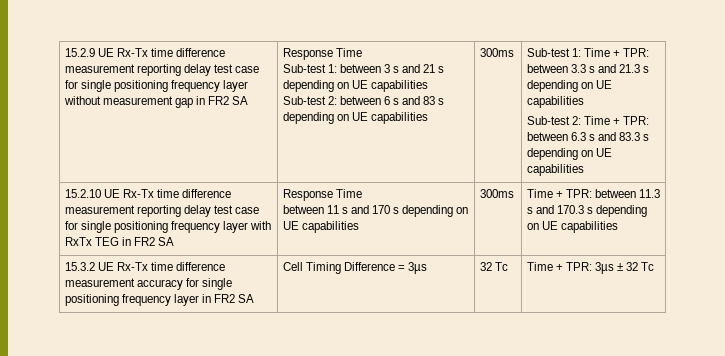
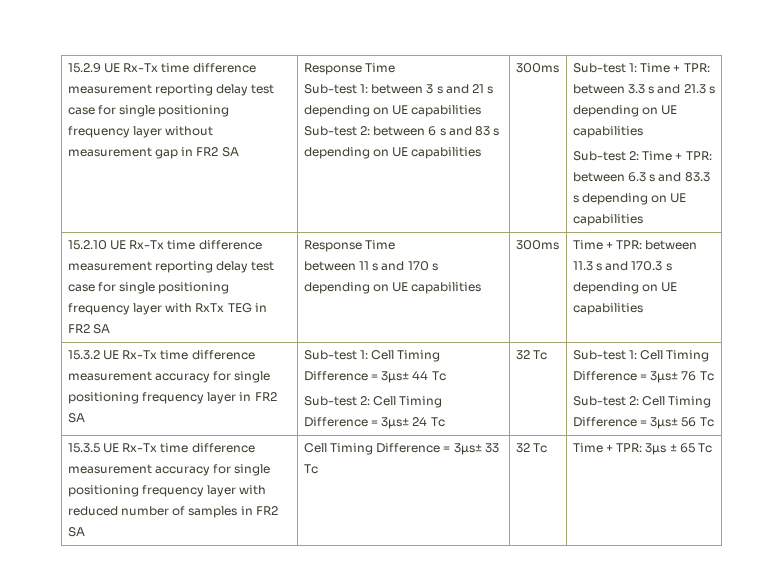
- Cell Timing Difference = 3µs | 32 Tc | Time + TPR: 3µs ± 32 Tc
+ Sub-test 1: Cell Timing Difference = 3µs± 44 Tc
+ Sub-test 2: Cell Timing Difference = 3µs± 24 Tc | 32 Tc | Sub-test 1: Cell Timing Difference = 3µs± 76 Tc
+ Sub-test 2: Cell Timing Difference = 3µs± 56 Tc
+ 15.3.5 UE Rx-Tx time difference measurement accuracy for single positioning frequency layer with reduced number of samples in FR2 SA | Cell Timing Difference = 3µs± 33 Tc | 32 Tc | Time + TPR: 3µs ± 65 Tc

